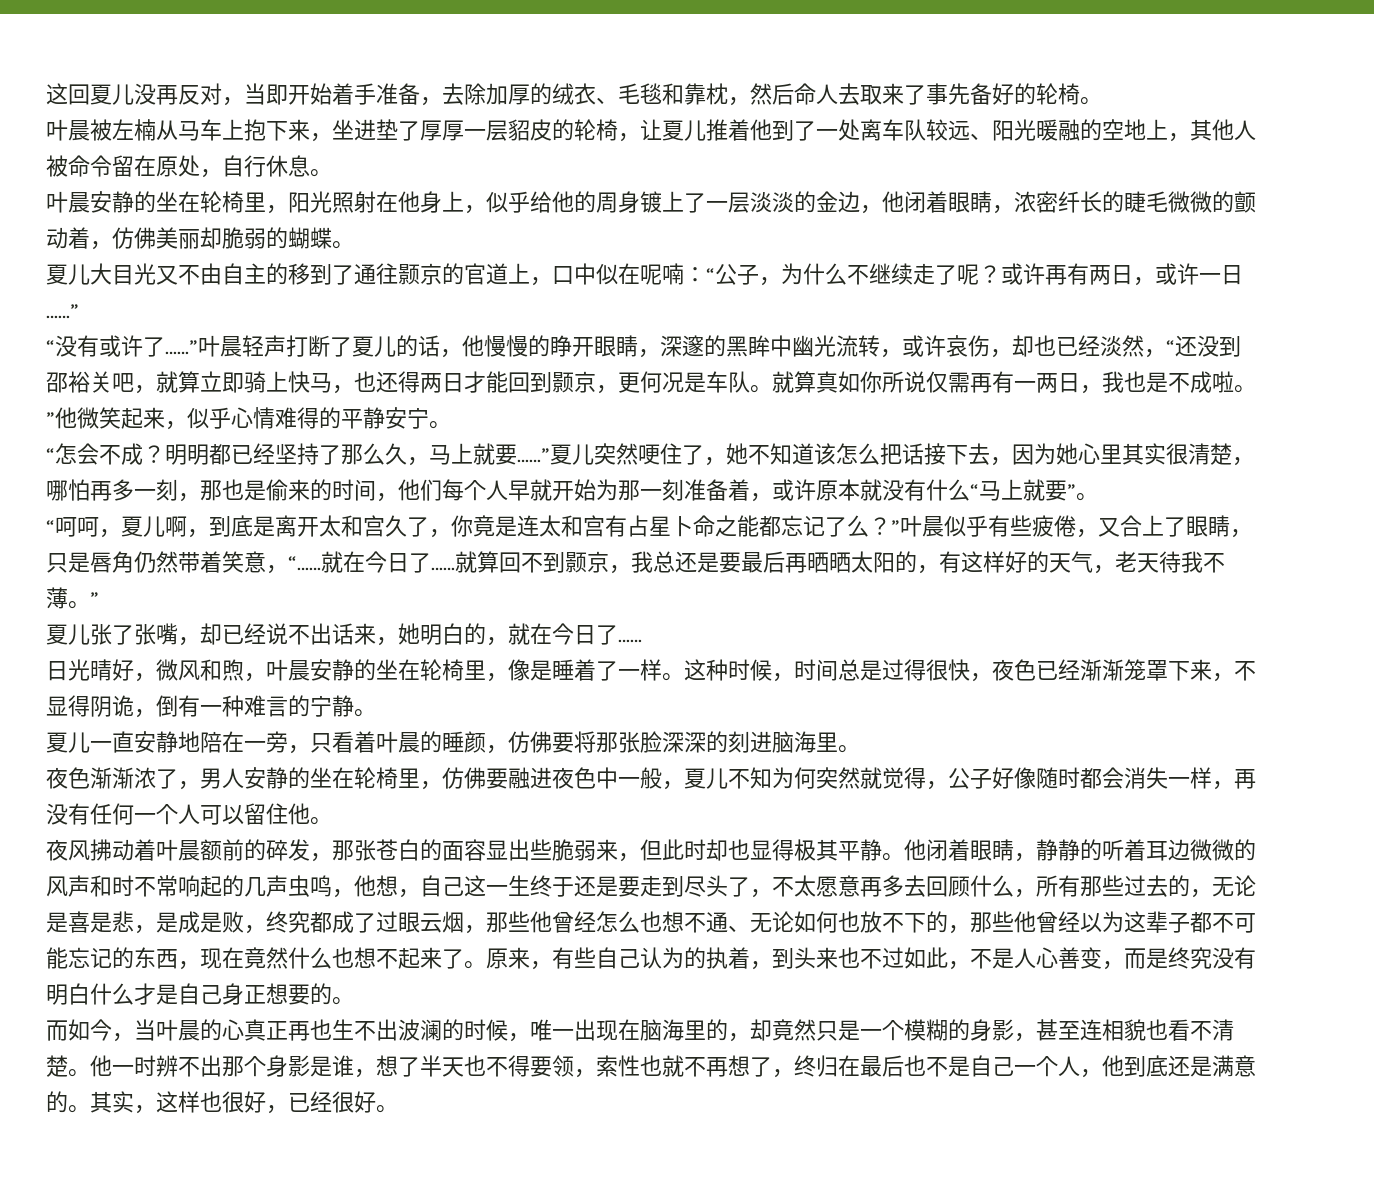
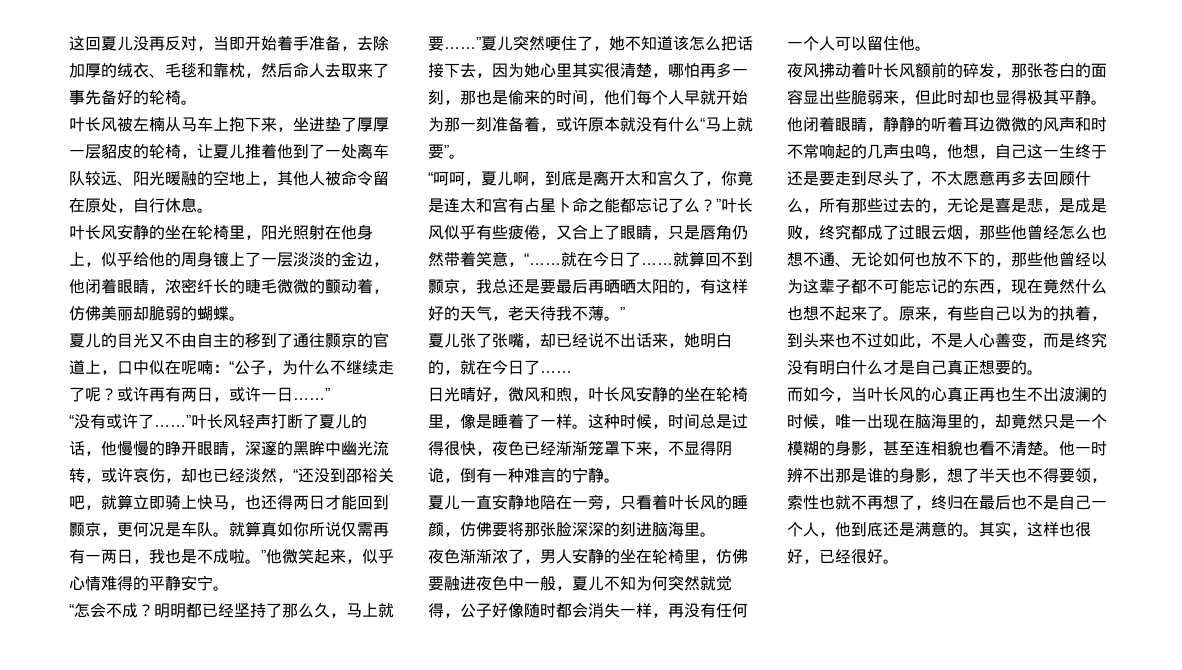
- 叶晨被左楠从马车上抱下来，坐进垫了厚厚一层貂皮的轮椅，让夏儿推着他到了一处离车队较远、阳光暖融的空地上，其他人被命令留在原处，自行休息。
+ 叶长风被左楠从马车上抱下来，坐进垫了厚厚一层貂皮的轮椅，让夏儿推着他到了一处离车队较远、阳光暖融的空地上，其他人被命令留在原处，自行休息。
- 叶晨安静的坐在轮椅里，阳光照射在他身上，似乎给他的周身镀上了一层淡淡的金边，他闭着眼睛，浓密纤长的睫毛微微的颤动着，仿佛美丽却脆弱的蝴蝶。
+ 叶长风安静的坐在轮椅里，阳光照射在他身上，似乎给他的周身镀上了一层淡淡的金边，他闭着眼睛，浓密纤长的睫毛微微的颤动着，仿佛美丽却脆弱的蝴蝶。
- 夏儿大目光又不由自主的移到了通往颢京的官道上，口中似在呢喃：“公子，为什么不继续走了呢？
+ 夏儿的目光又不由自主的移到了通往颢京的官道上，口中似在呢喃：“公子，为什么不继续走了呢？
- 叶晨轻声打断了夏儿的话，他慢慢的睁开眼睛，深邃的黑眸中幽光流转，或许哀伤，却也已经淡然，“还没到邵裕关吧，就算立即骑上快马，也还得两日才能回到颢京，更何况是车队。
+ 叶长风轻声打断了夏儿的话，他慢慢的睁开眼睛，深邃的黑眸中幽光流转，或许哀伤，却也已经淡然，“还没到邵裕关吧，就算立即骑上快马，也还得两日才能回到颢京，更何况是车队。
- “呵呵，夏儿啊，到底是离开太和宫久了，你竟是连太和宫有占星卜命之能都忘记了么？”叶晨似乎有些疲倦，又合上了眼睛，只是唇角仍然带着笑意，“……
+ “呵呵，夏儿啊，到底是离开太和宫久了，你竟是连太和宫有占星卜命之能都忘记了么？”叶长风似乎有些疲倦，又合上了眼睛，只是唇角仍然带着笑意，“……
- 日光晴好，微风和煦，叶晨安静的坐在轮椅里，像是睡着了一样。
+ 日光晴好，微风和煦，叶长风安静的坐在轮椅里，像是睡着了一样。
- 夏儿一直安静地陪在一旁，只看着叶晨的睡颜，仿佛要将那张脸深深的刻进脑海里。
+ 夏儿一直安静地陪在一旁，只看着叶长风的睡颜，仿佛要将那张脸深深的刻进脑海里。
- 夜风拂动着叶晨额前的碎发，那张苍白的面容显出些脆弱来，但此时却也显得极其平静。
+ 夜风拂动着叶长风额前的碎发，那张苍白的面容显出些脆弱来，但此时却也显得极其平静。
- 原来，有些自己认为的执着，到头来也不过如此，不是人心善变，而是终究没有明白什么才是自己身正想要的。
+ 原来，有些自己以为的执着，到头来也不过如此，不是人心善变，而是终究没有明白什么才是自己真正想要的。
- 而如今，当叶晨的心真正再也生不出波澜的时候，唯一出现在脑海里的，却竟然只是一个模糊的身影，甚至连相貌也看不清楚。
+ 而如今，当叶长风的心真正再也生不出波澜的时候，唯一出现在脑海里的，却竟然只是一个模糊的身影，甚至连相貌也看不清楚。
- 他一时辨不出那个身影是谁，想了半天也不得要领，索性也就不再想了，终归在最后也不是自己一个人，他到底还是满意的。
+ 他一时辨不出那是谁的身影，想了半天也不得要领，索性也就不再想了，终归在最后也不是自己一个人，他到底还是满意的。

